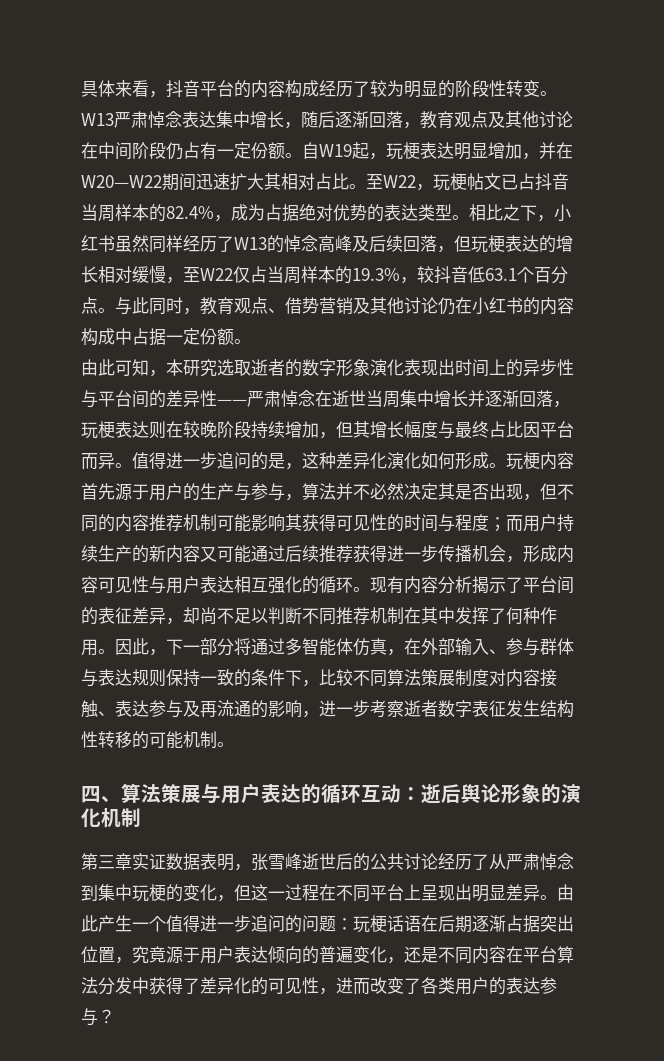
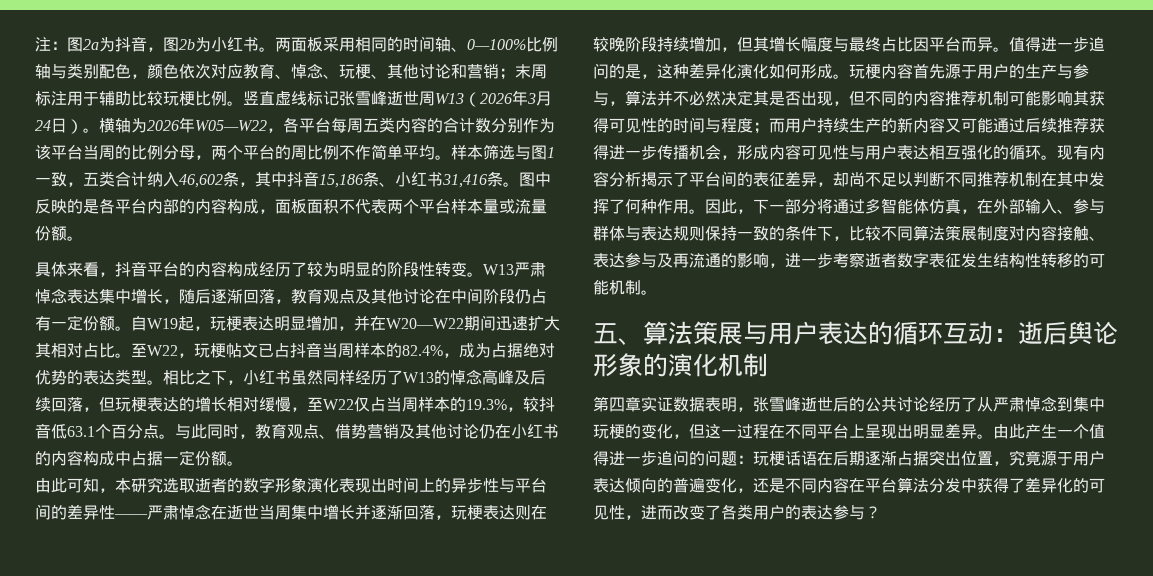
+ 注：图2a为抖音，图2b为小红书。两面板采用相同的时间轴、0—100%比例轴与类别配色，颜色依次对应教育、悼念、玩梗、其他讨论和营销；末周标注用于辅助比较玩梗比例。竖直虚线标记张雪峰逝世周W13（2026年3月24日）。横轴为2026年W05—W22，各平台每周五类内容的合计数分别作为该平台当周的比例分母，两个平台的周比例不作简单平均。样本筛选与图1一致，五类合计纳入46,602条，其中抖音15,186条、小红书31,416条。图中反映的是各平台内部的内容构成，面板面积不代表两个平台样本量或流量份额。
- 四、算法策展与用户表达的循环互动：逝后舆论形象的演化机制
+ 五、算法策展与用户表达的循环互动：逝后舆论形象的演化机制
- 第三章实证数据表明，张雪峰逝世后的公共讨论经历了从严肃悼念到集中玩梗的变化，但这一过程在不同平台上呈现出明显差异。
+ 第四章实证数据表明，张雪峰逝世后的公共讨论经历了从严肃悼念到集中玩梗的变化，但这一过程在不同平台上呈现出明显差异。

